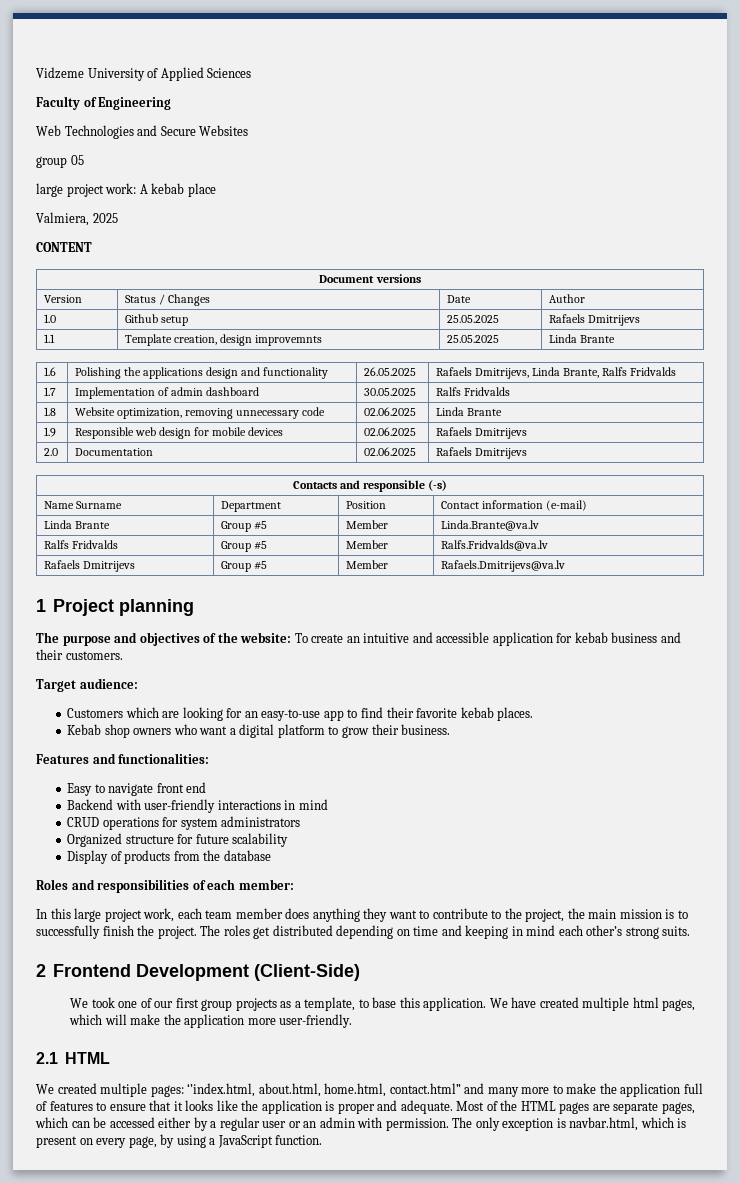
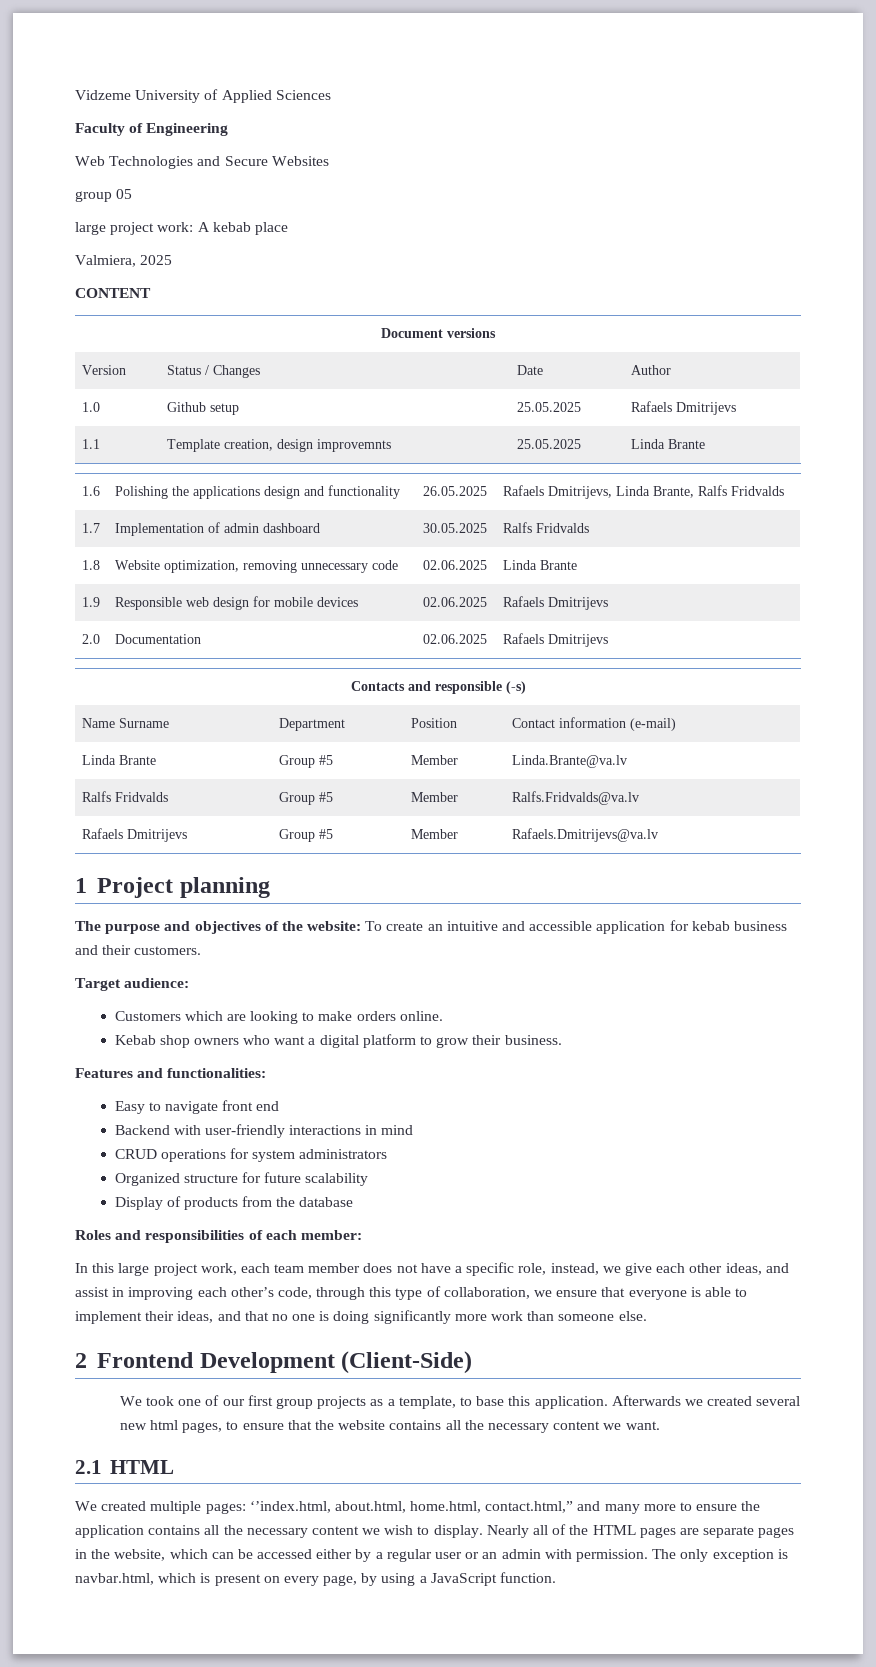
- Customers which are looking for an easy-to-use app to find their favorite kebab places.
+ Customers which are looking to make orders online.
- In this large project work, each team member does anything they want to contribute to the project, the main mission is to successfully finish the project. The roles get distributed depending on time and keeping in mind each other’s strong suits.
+ In this large project work, each team member does not have a specific role, instead, we give each other ideas, and assist in improving each other’s code, through this type of collaboration, we ensure that everyone is able to implement their ideas, and that no one is doing significantly more work than someone else.
- We have created multiple html pages, which will make the application more user-friendly.
+ Afterwards we created several new html pages, to ensure that the website contains all the necessary content we want.
- We created multiple pages: ‘’index.html, about.html, home.html, contact.html” and many more to make the application full of features to ensure that it looks like the application is proper and adequate. Most of the HTML pages are separate pages, which can be accessed either by a regular user or an admin with permission.
+ We created multiple pages: ‘’index.html, about.html, home.html, contact.html,” and many more to ensure the application contains all the necessary content we wish to display. Nearly all of the HTML pages are separate pages in the website, which can be accessed either by a regular user or an admin with permission.

